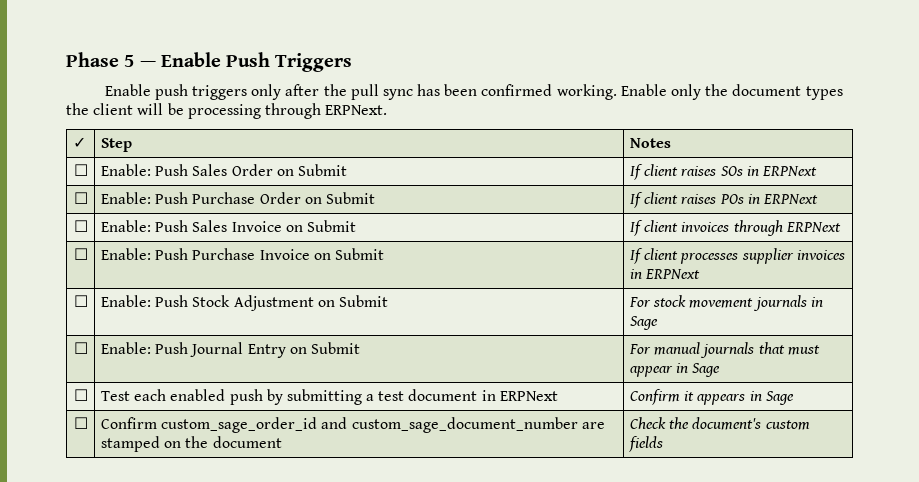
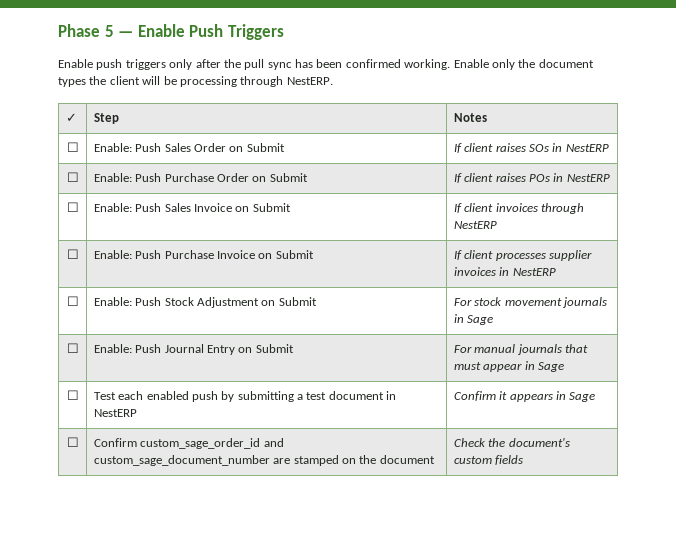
- Enable only the document types the client will be processing through ERPNext.
+ Enable only the document types the client will be processing through NestERP.
- ☐ | Enable: Push Sales Order on Submit | If client raises SOs in ERPNext
+ ☐ | Enable: Push Sales Order on Submit | If client raises SOs in NestERP
- ☐ | Enable: Push Purchase Order on Submit | If client raises POs in ERPNext
+ ☐ | Enable: Push Purchase Order on Submit | If client raises POs in NestERP
- ☐ | Enable: Push Sales Invoice on Submit | If client invoices through ERPNext
+ ☐ | Enable: Push Sales Invoice on Submit | If client invoices through NestERP
- ☐ | Enable: Push Purchase Invoice on Submit | If client processes supplier invoices in ERPNext
+ ☐ | Enable: Push Purchase Invoice on Submit | If client processes supplier invoices in NestERP
- ☐ | Test each enabled push by submitting a test document in ERPNext | Confirm it appears in Sage
+ ☐ | Test each enabled push by submitting a test document in NestERP | Confirm it appears in Sage

